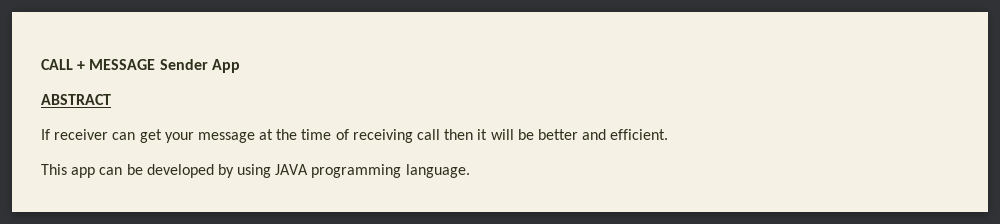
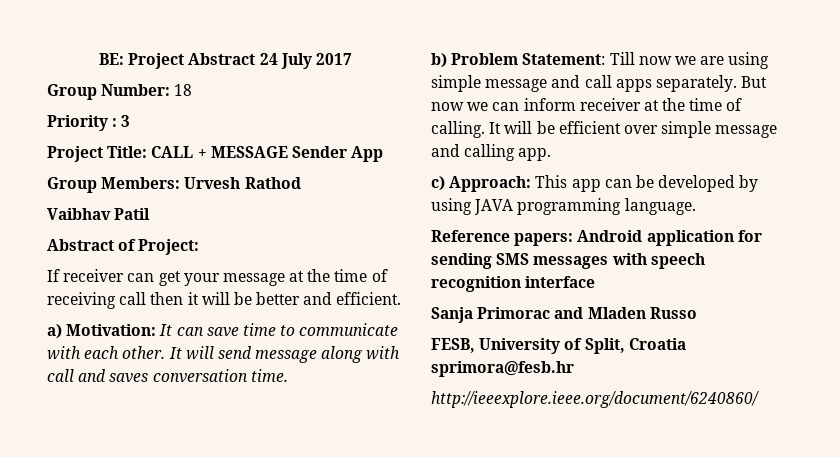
- CALL + MESSAGE Sender App
+ BE: Project Abstract 24 July 2017
+ Group Number: 18
+ Priority : 3
+ Project Title: CALL + MESSAGE Sender App
- ABSTRACT
+ Group Members: Urvesh Rathod
+ Vaibhav Patil
+ Abstract of Project:
- This app can be developed by using JAVA programming language.
+ a) Motivation: It can save time to communicate with each other. It will send message along with call and saves conversation time.
+ b) Problem Statement: Till now we are using simple message and call apps separately. But now we can inform receiver at the time of calling. It will be efficient over simple message and calling app.
+ c) Approach: This app can be developed by using JAVA programming language.
+ Reference papers: Android application for sending SMS messages with speech recognition interface
+ Sanja Primorac and Mladen Russo
+ FESB, University of Split, Croatia sprimora@fesb.hr
+ http://ieeexplore.ieee.org/document/6240860/

